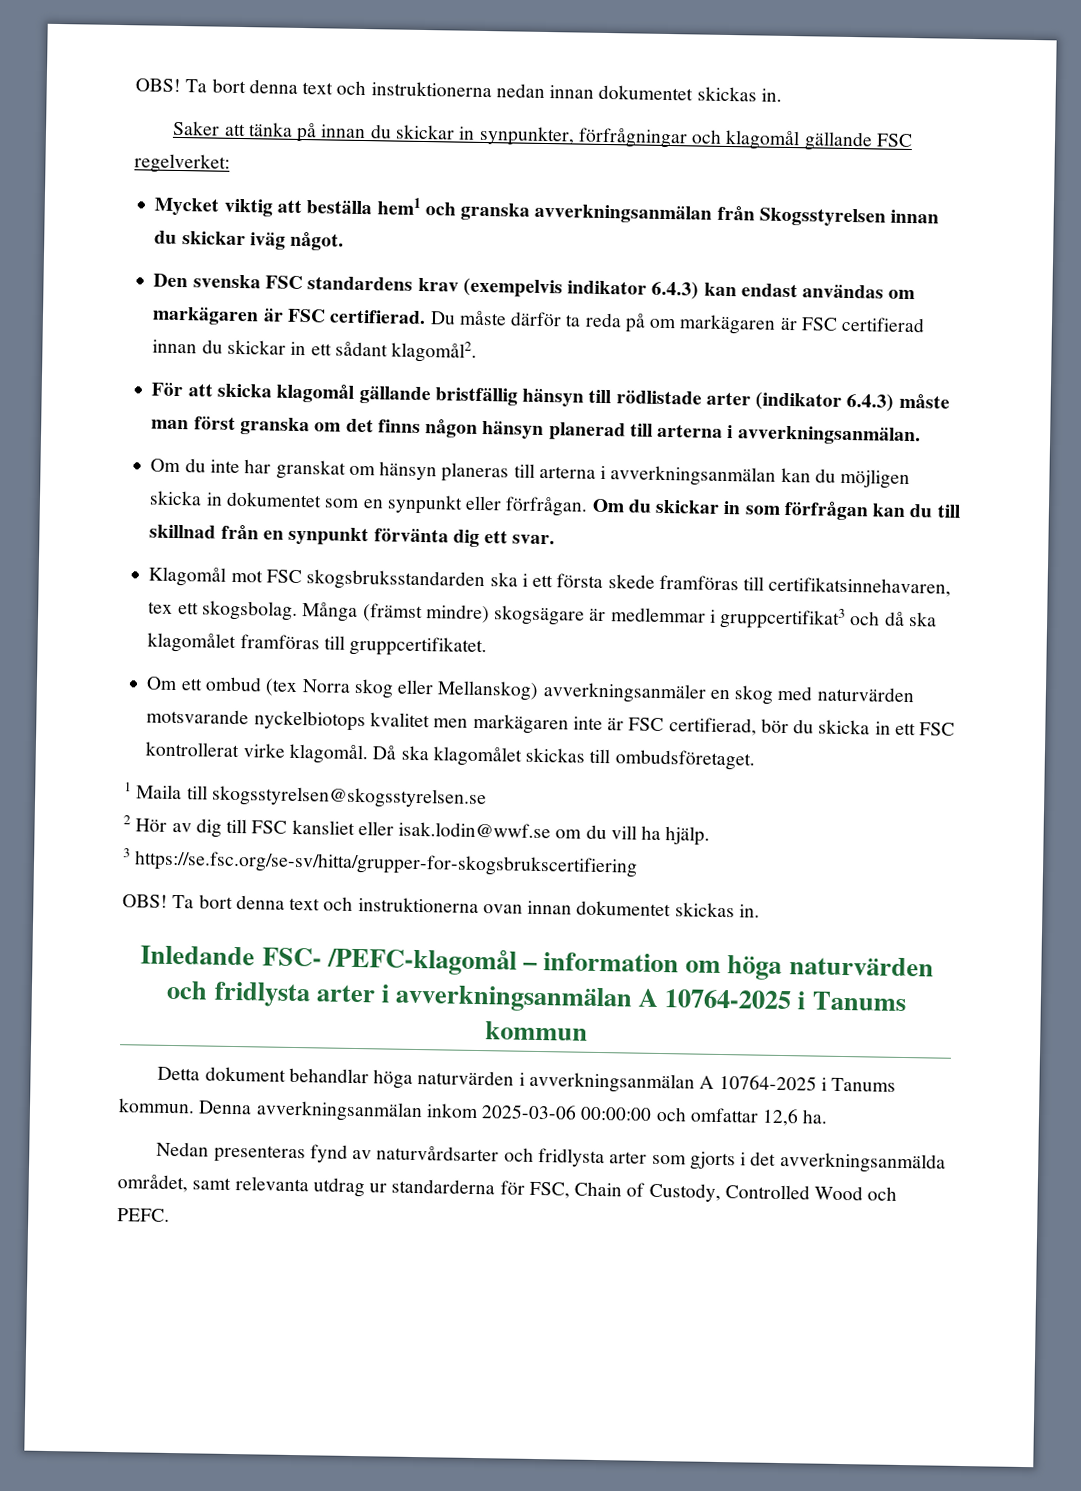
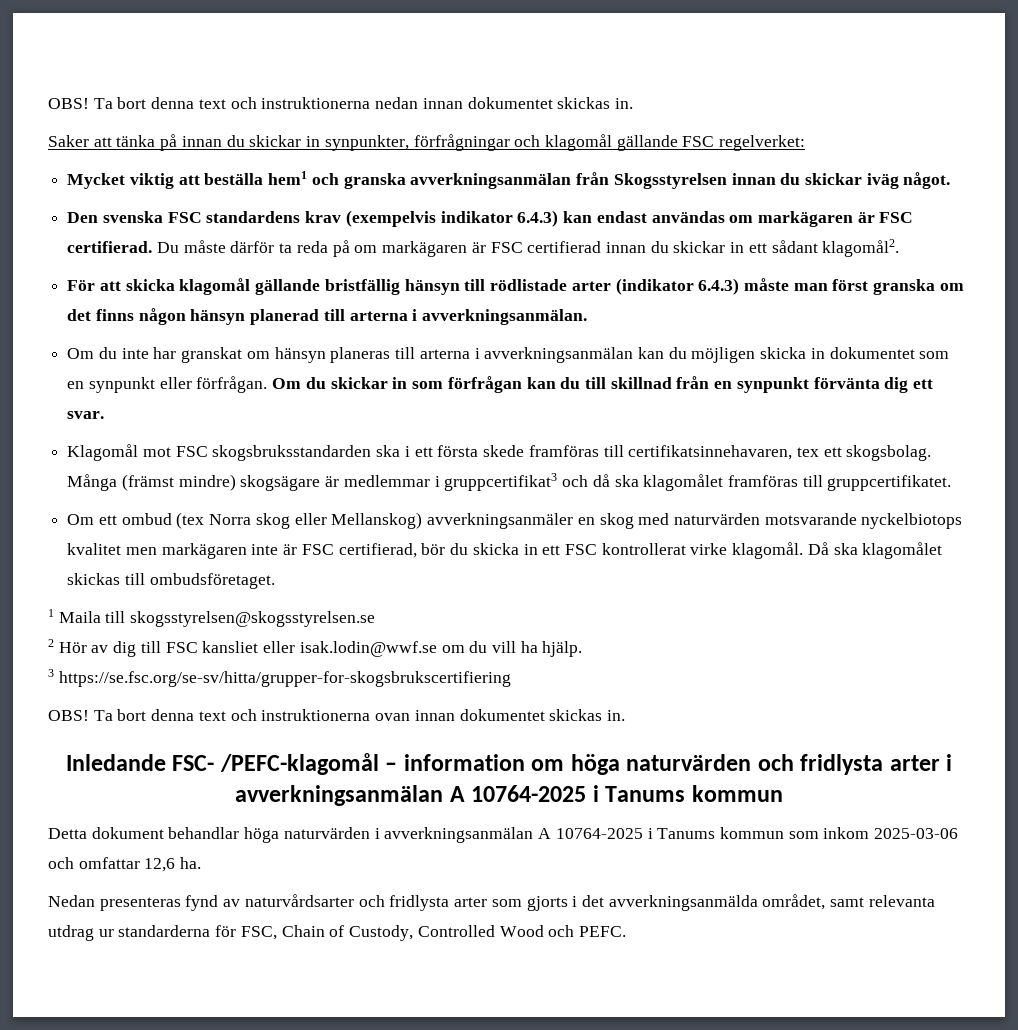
- Detta dokument behandlar höga naturvärden i avverkningsanmälan A 10764-2025 i Tanums kommun. Denna avverkningsanmälan inkom 2025-03-06 00:00:00 och omfattar 12,6 ha.
+ Detta dokument behandlar höga naturvärden i avverkningsanmälan A 10764-2025 i Tanums kommun som inkom 2025-03-06 och omfattar 12,6 ha.

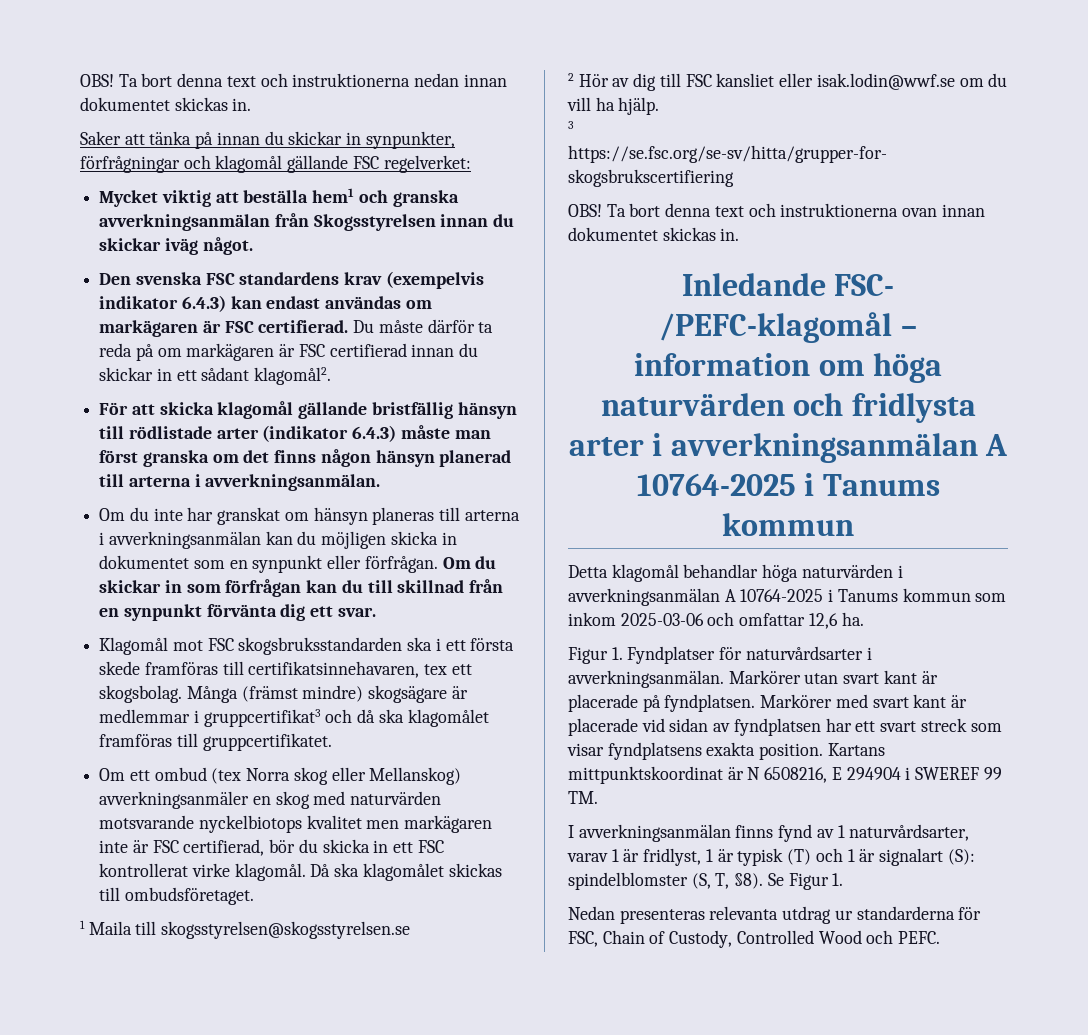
- Detta dokument behandlar höga naturvärden i avverkningsanmälan A 10764-2025 i Tanums kommun som inkom 2025-03-06 och omfattar 12,6 ha.
+ Detta klagomål behandlar höga naturvärden i avverkningsanmälan A 10764-2025 i Tanums kommun som inkom 2025-03-06 och omfattar 12,6 ha.
- Nedan presenteras fynd av naturvårdsarter och fridlysta arter som gjorts i det avverkningsanmälda området, samt relevanta utdrag ur standarderna för FSC, Chain of Custody, Controlled Wood och PEFC.
+ Figur 1. Fyndplatser för naturvårdsarter i avverkningsanmälan. Markörer utan svart kant är placerade på fyndplatsen. Markörer med svart kant är placerade vid sidan av fyndplatsen har ett svart streck som visar fyndplatsens exakta position. Kartans mittpunktskoordinat är N 6508216, E 294904 i SWEREF 99 TM.
+ I avverkningsanmälan finns fynd av 1 naturvårdsarter, varav 1 är fridlyst, 1 är typisk (T) och 1 är signalart (S): spindelblomster (S, T, §8). Se Figur 1.
+ Nedan presenteras relevanta utdrag ur standarderna för FSC, Chain of Custody, Controlled Wood och PEFC.

